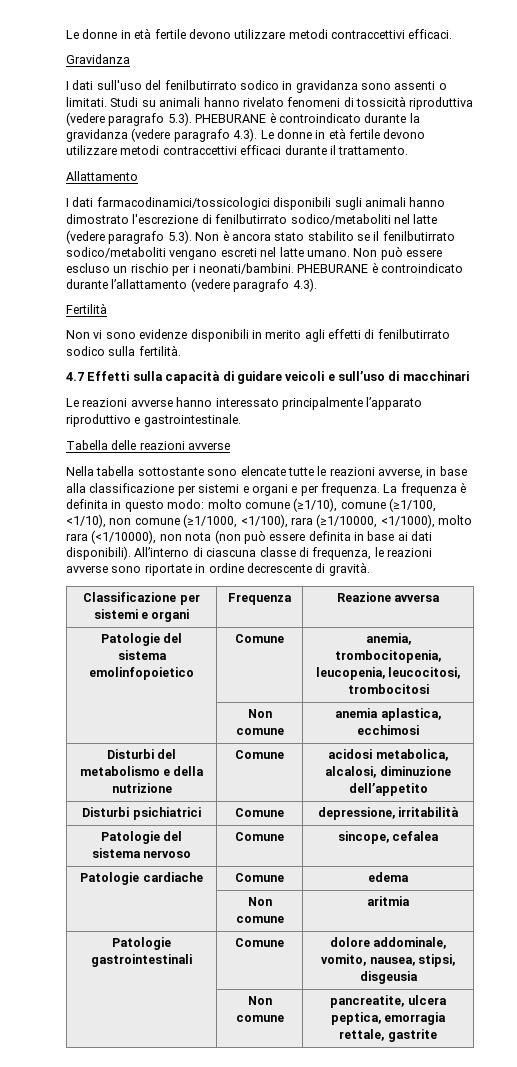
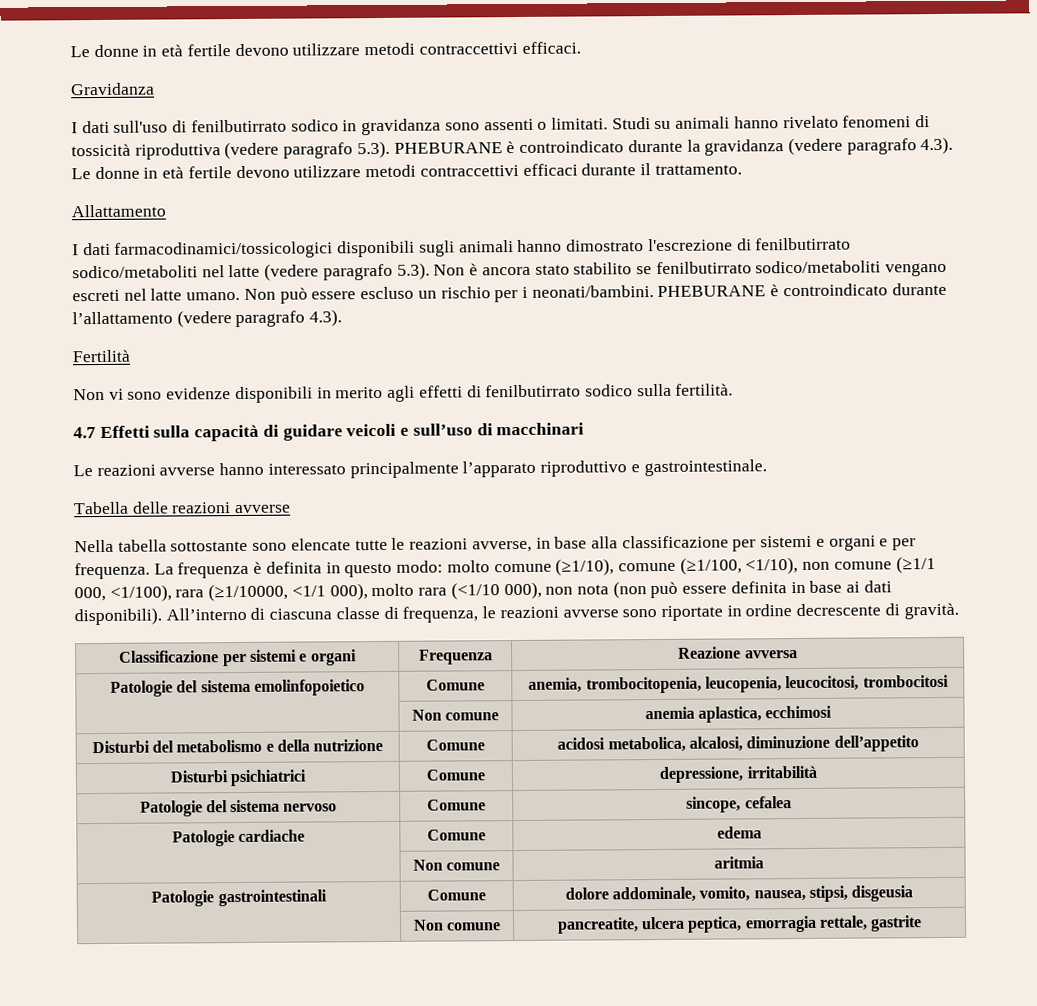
- I dati sull'uso del fenilbutirrato sodico in gravidanza sono assenti o limitati.
+ I dati sull'uso di fenilbutirrato sodico in gravidanza sono assenti o limitati.
- I dati farmacodinamici/tossicologici disponibili sugli animali hanno dimostrato l'escrezione di fenilbutirrato sodico/metaboliti nel latte (vedere paragrafo 5.3). Non è ancora stato stabilito se il fenilbutirrato sodico/metaboliti vengano escreti nel latte umano.
+ I dati farmacodinamici/tossicologici disponibili sugli animali hanno dimostrato l'escrezione di fenilbutirrato sodico/metaboliti nel latte (vedere paragrafo 5.3). Non è ancora stato stabilito se fenilbutirrato sodico/metaboliti vengano escreti nel latte umano.
- La frequenza è definita in questo modo: molto comune (≥1/10), comune (≥1/100, <1/10), non comune (≥1/1000, <1/100), rara (≥1/10000, <1/1000), molto rara (<1/10000), non nota (non può essere definita in base ai dati disponibili).
+ La frequenza è definita in questo modo: molto comune (≥1/10), comune (≥1/100, <1/10), non comune (≥1/1 000, <1/100), rara (≥1/10000, <1/1 000), molto rara (<1/10 000), non nota (non può essere definita in base ai dati disponibili).

